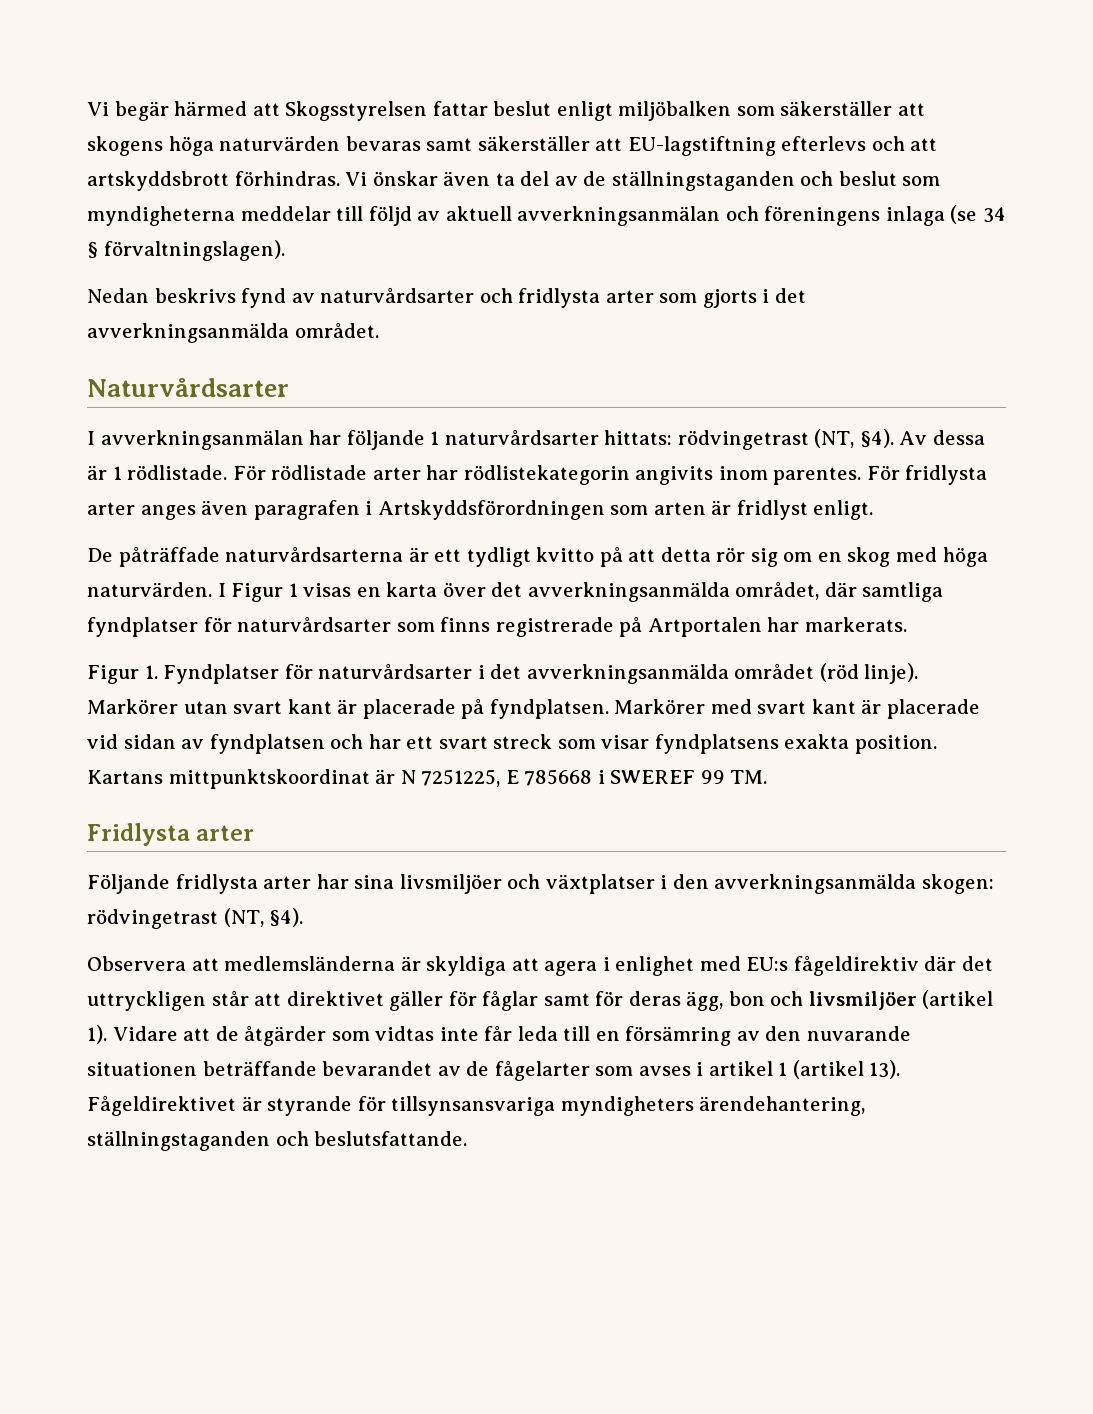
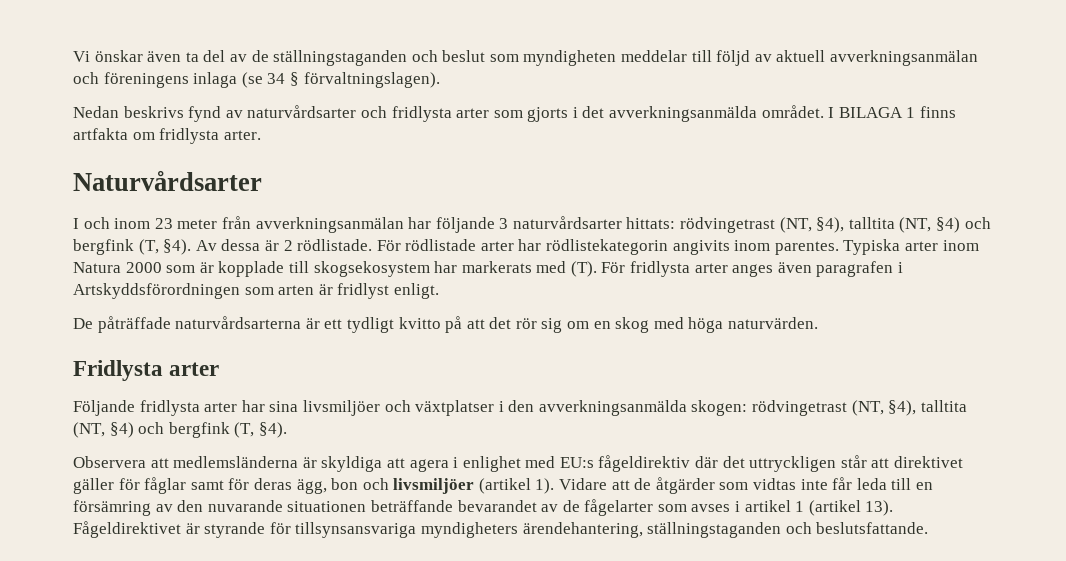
- Vi begär härmed att Skogsstyrelsen fattar beslut enligt miljöbalken som säkerställer att skogens höga naturvärden bevaras samt säkerställer att EU-lagstiftning efterlevs och att artskyddsbrott förhindras. Vi önskar även ta del av de ställningstaganden och beslut som myndigheterna meddelar till följd av aktuell avverkningsanmälan och föreningens inlaga (se 34 § förvaltningslagen).
+ Vi önskar även ta del av de ställningstaganden och beslut som myndigheten meddelar till följd av aktuell avverkningsanmälan och föreningens inlaga (se 34 § förvaltningslagen).
- Nedan beskrivs fynd av naturvårdsarter och fridlysta arter som gjorts i det avverkningsanmälda området.
+ Nedan beskrivs fynd av naturvårdsarter och fridlysta arter som gjorts i det avverkningsanmälda området. I BILAGA 1 finns artfakta om fridlysta arter.
  Naturvårdsarter
- I avverkningsanmälan har följande 1 naturvårdsarter hittats: rödvingetrast (NT, §4).
+ I och inom 23 meter från avverkningsanmälan har följande 3 naturvårdsarter hittats: rödvingetrast (NT, §4), talltita (NT, §4) och bergfink (T, §4).
- Av dessa är 1 rödlistade.
+ Av dessa är 2 rödlistade.
- För fridlysta arter anges även paragrafen i Artskyddsförordningen som arten är fridlyst enligt.
+ Typiska arter inom Natura 2000 som är kopplade till skogsekosystem har markerats med (T). För fridlysta arter anges även paragrafen i Artskyddsförordningen som arten är fridlyst enligt.
- De påträffade naturvårdsarterna är ett tydligt kvitto på att detta rör sig om en skog med höga naturvärden. I Figur 1 visas en karta över det avverkningsanmälda området, där samtliga fyndplatser för naturvårdsarter som finns registrerade på Artportalen har markerats.
- Figur 1. Fyndplatser för naturvårdsarter i det avverkningsanmälda området (röd linje). Markörer utan svart kant är placerade på fyndplatsen. Markörer med svart kant är placerade vid sidan av fyndplatsen och har ett svart streck som visar fyndplatsens exakta position. Kartans mittpunktskoordinat är N 7251225, E 785668 i SWEREF 99 TM.
+ De påträffade naturvårdsarterna är ett tydligt kvitto på att det rör sig om en skog med höga naturvärden.
- Följande fridlysta arter har sina livsmiljöer och växtplatser i den avverkningsanmälda skogen: rödvingetrast (NT, §4).
+ Följande fridlysta arter har sina livsmiljöer och växtplatser i den avverkningsanmälda skogen: rödvingetrast (NT, §4), talltita (NT, §4) och bergfink (T, §4).

